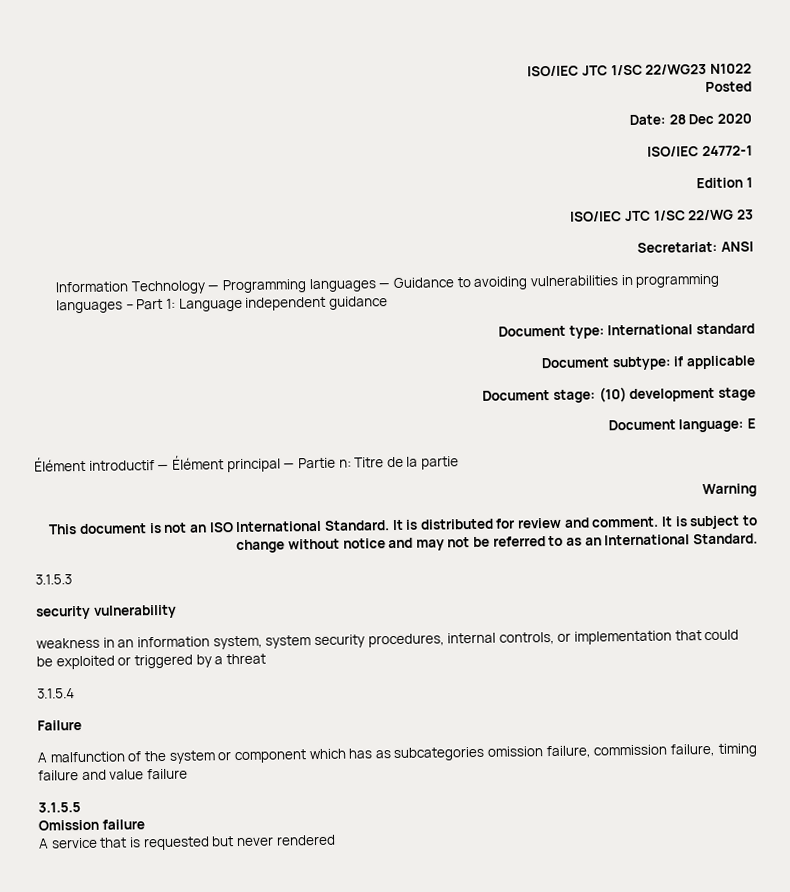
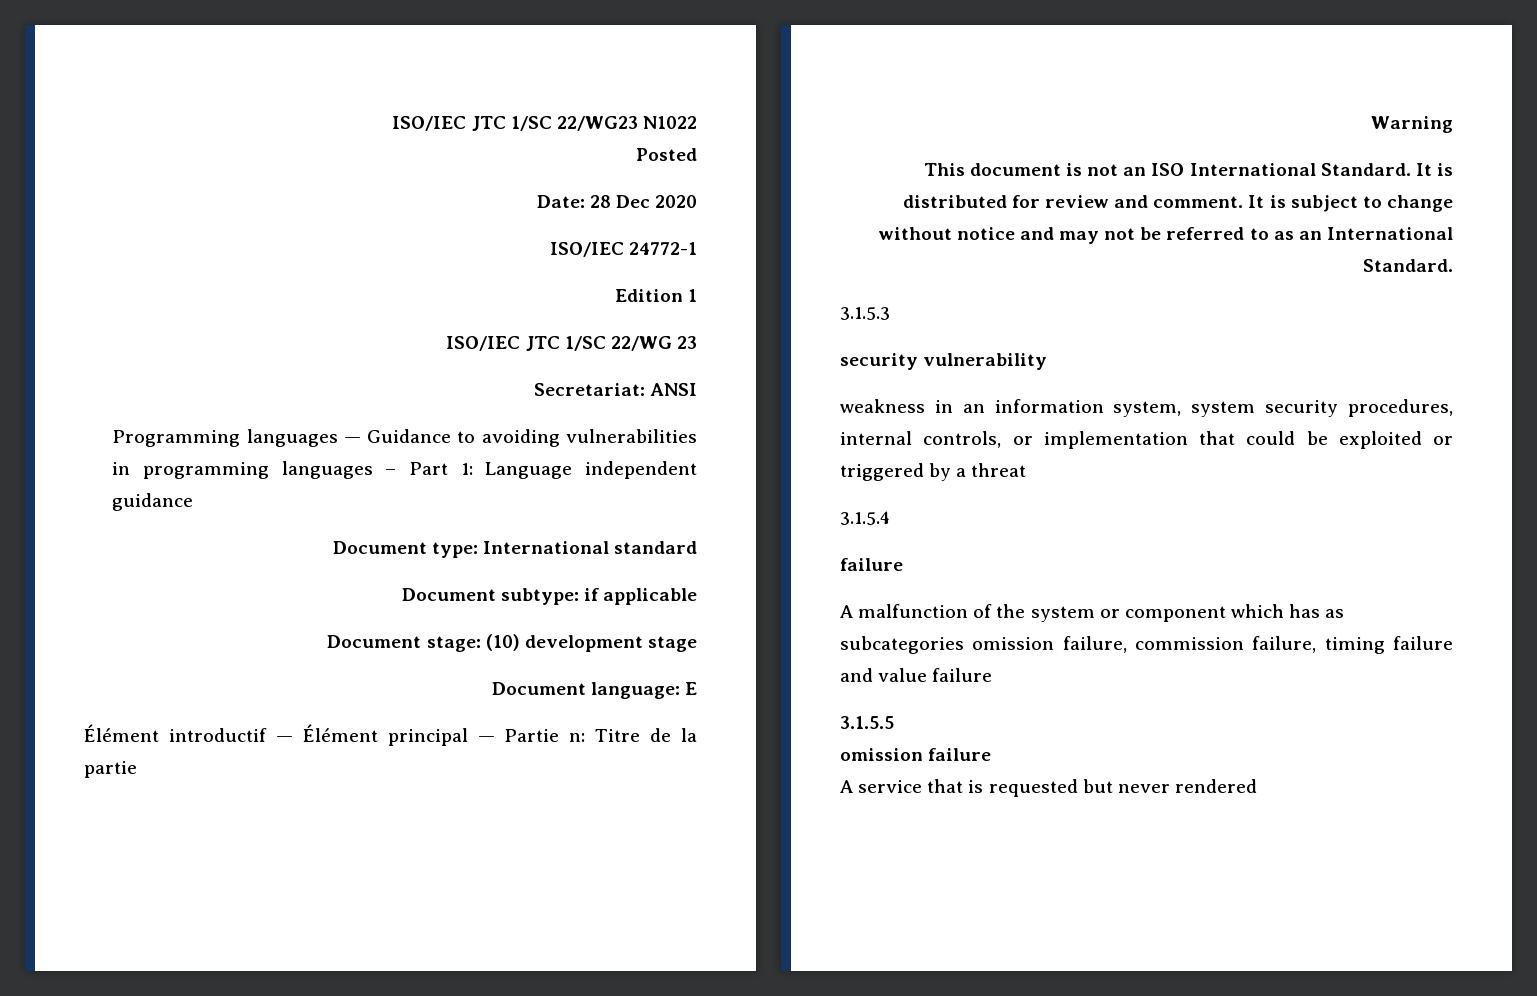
- Information Technology — Programming languages — Guidance to avoiding vulnerabilities in programming languages – Part 1: Language independent guidance
+ Programming languages — Guidance to avoiding vulnerabilities in programming languages – Part 1: Language independent guidance
  3.1.5.4
- Failure
+ failure
- Omission failure
+ omission failure

